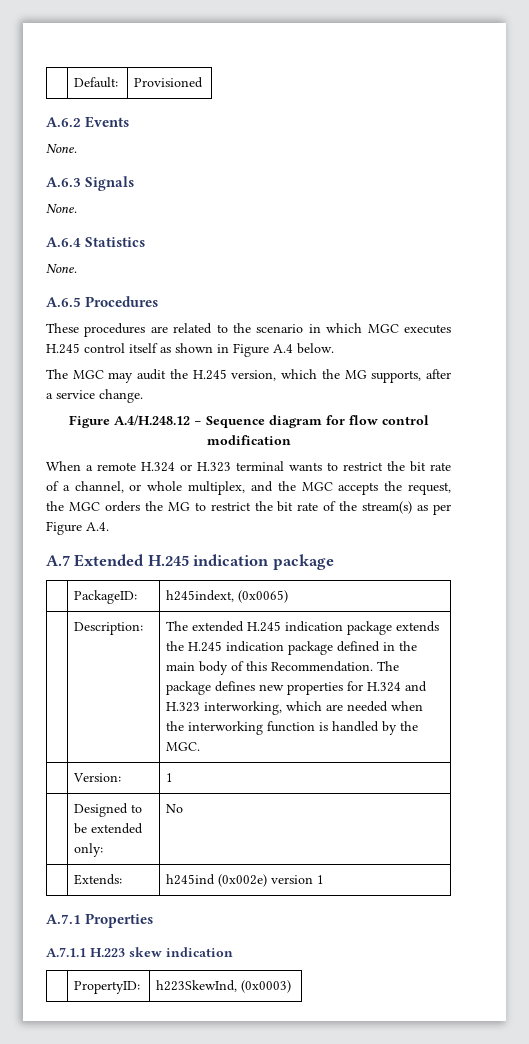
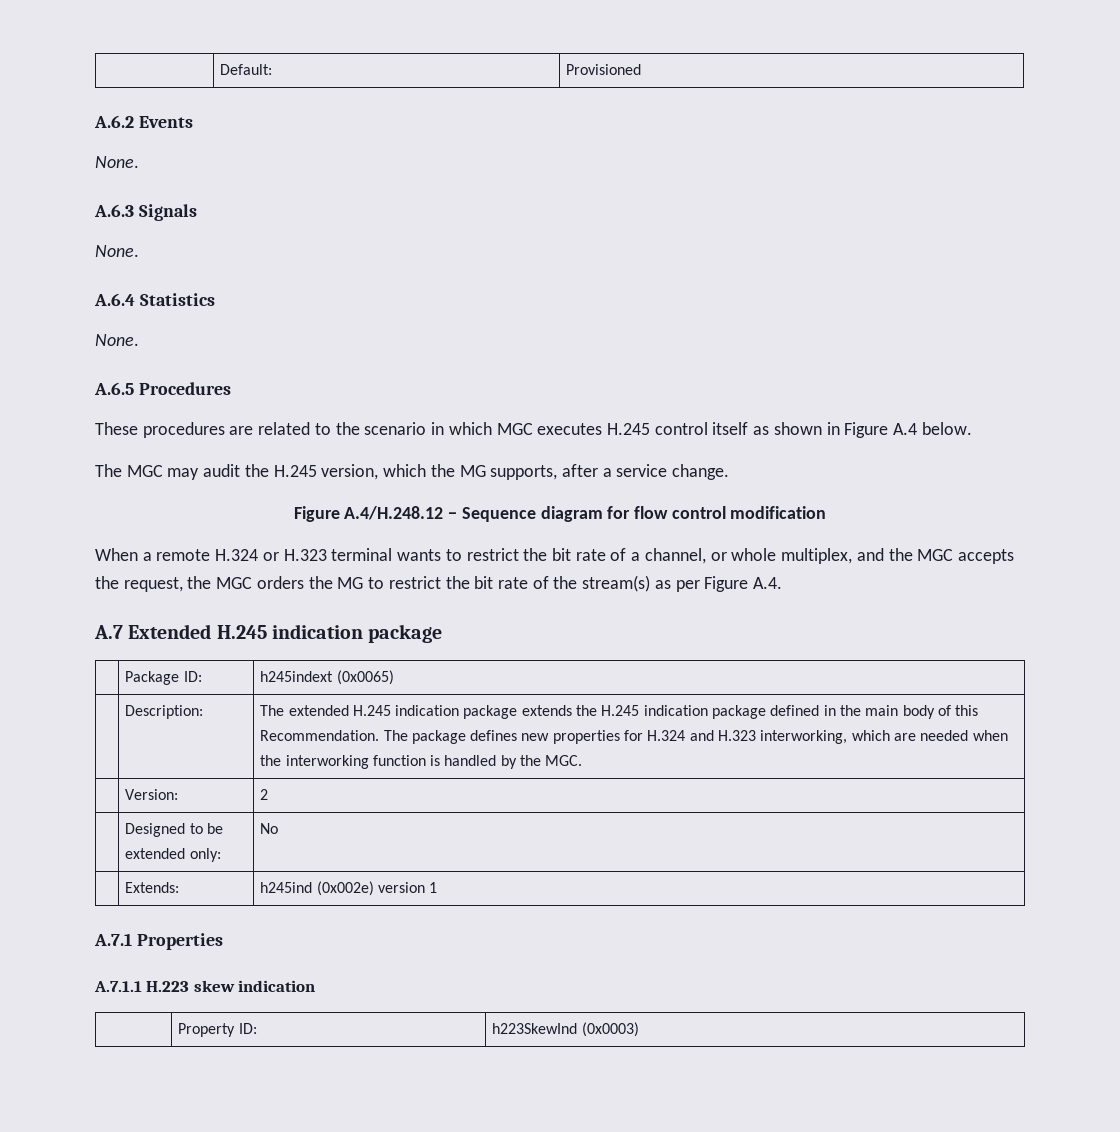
- | PackageID: | h245indext, (0x0065)
+ | Package ID: | h245indext (0x0065)
- | Version: | 1
+ | Version: | 2
- | PropertyID: | h223SkewInd, (0x0003)
+ | Property ID: | h223SkewInd (0x0003)

